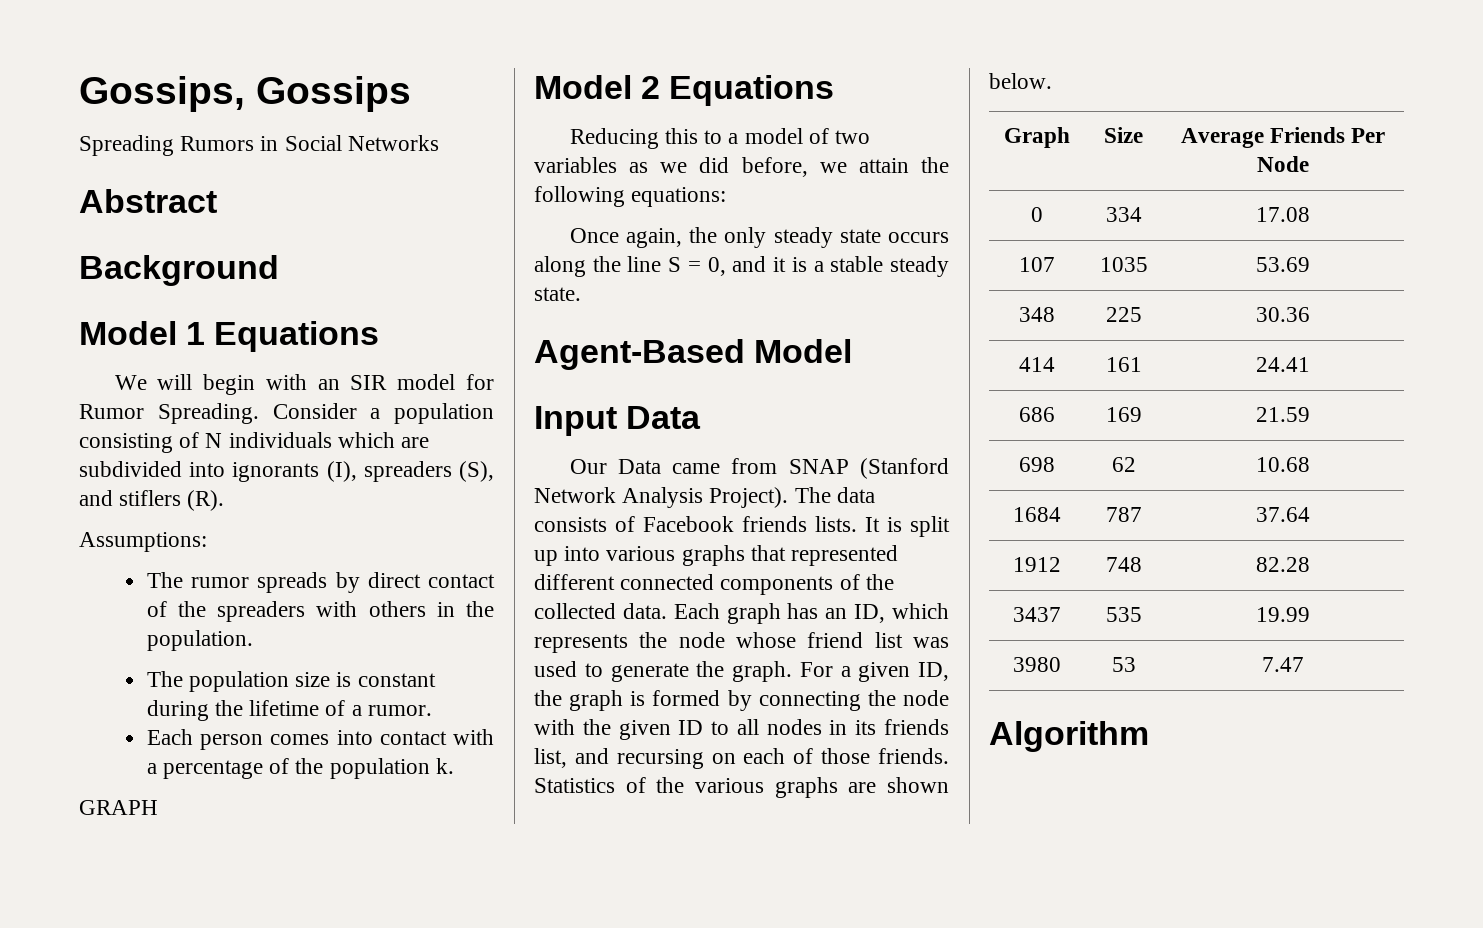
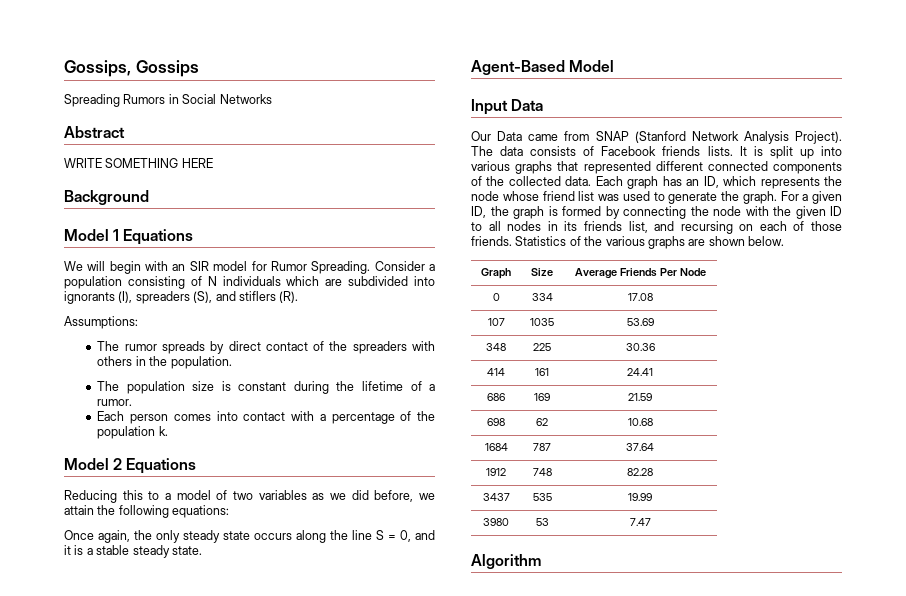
+ WRITE SOMETHING HERE
- GRAPH

